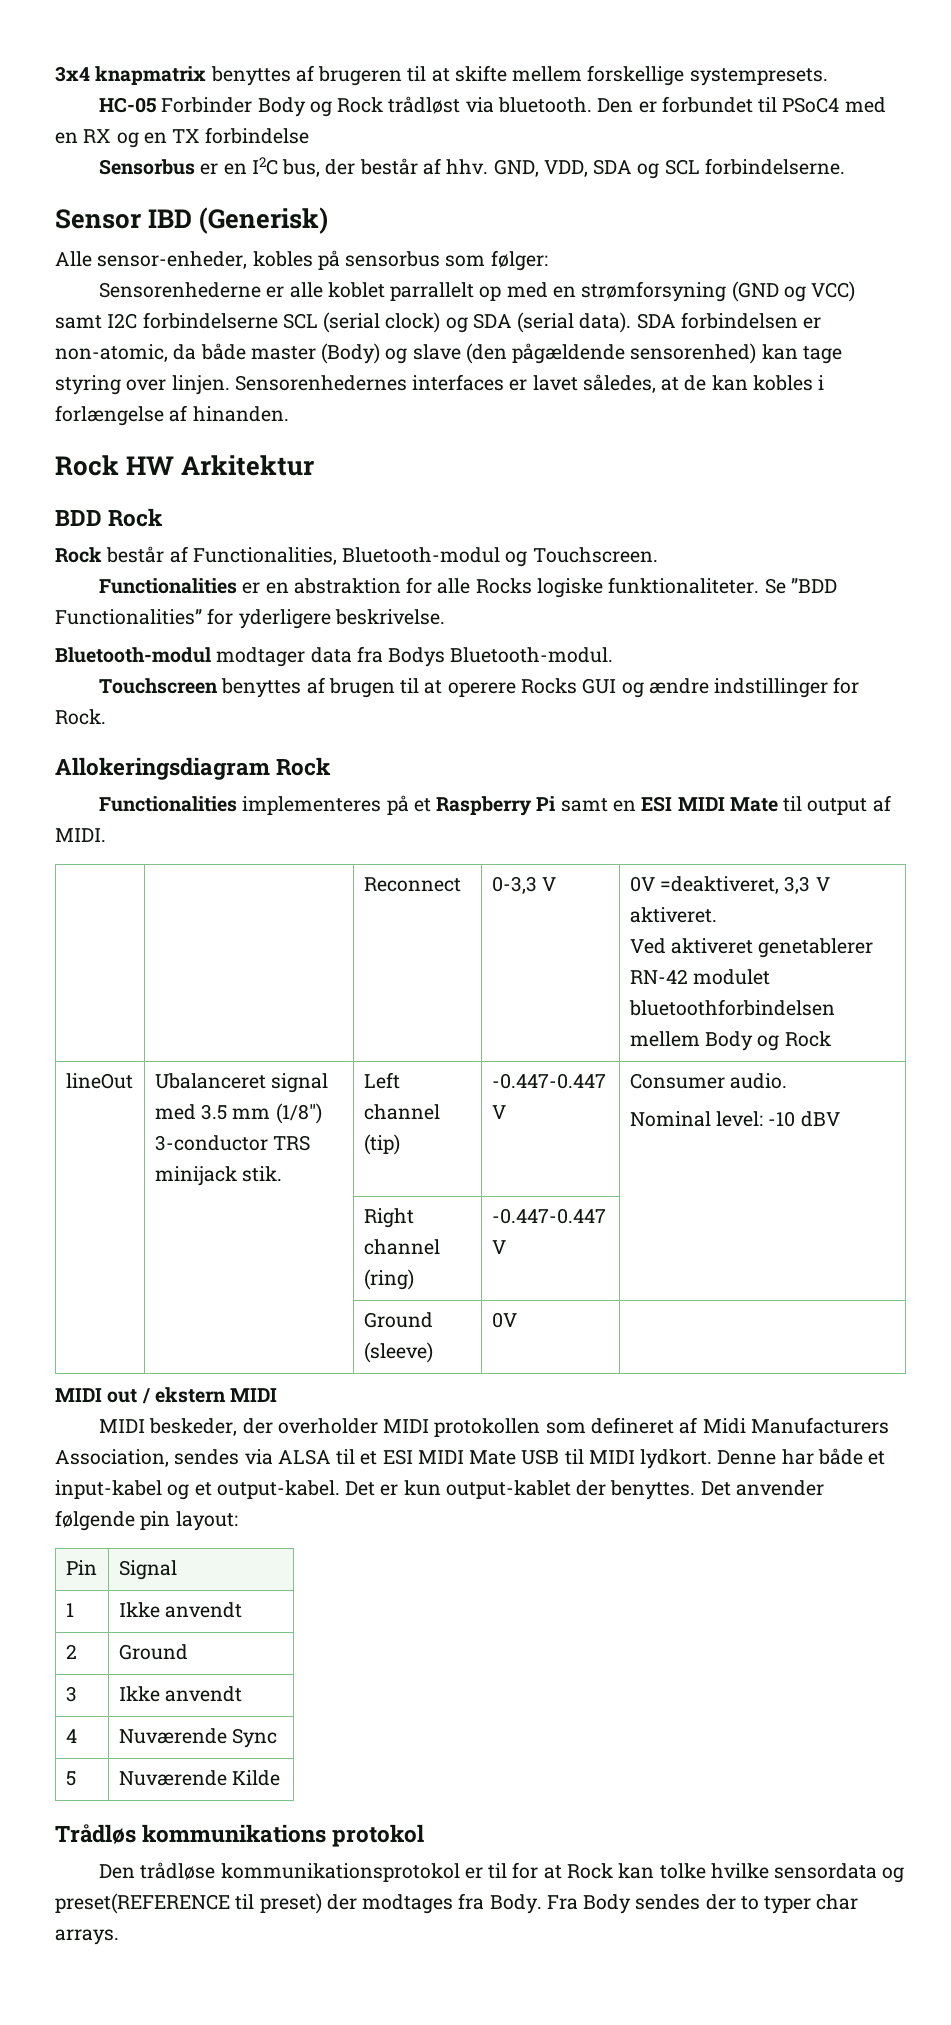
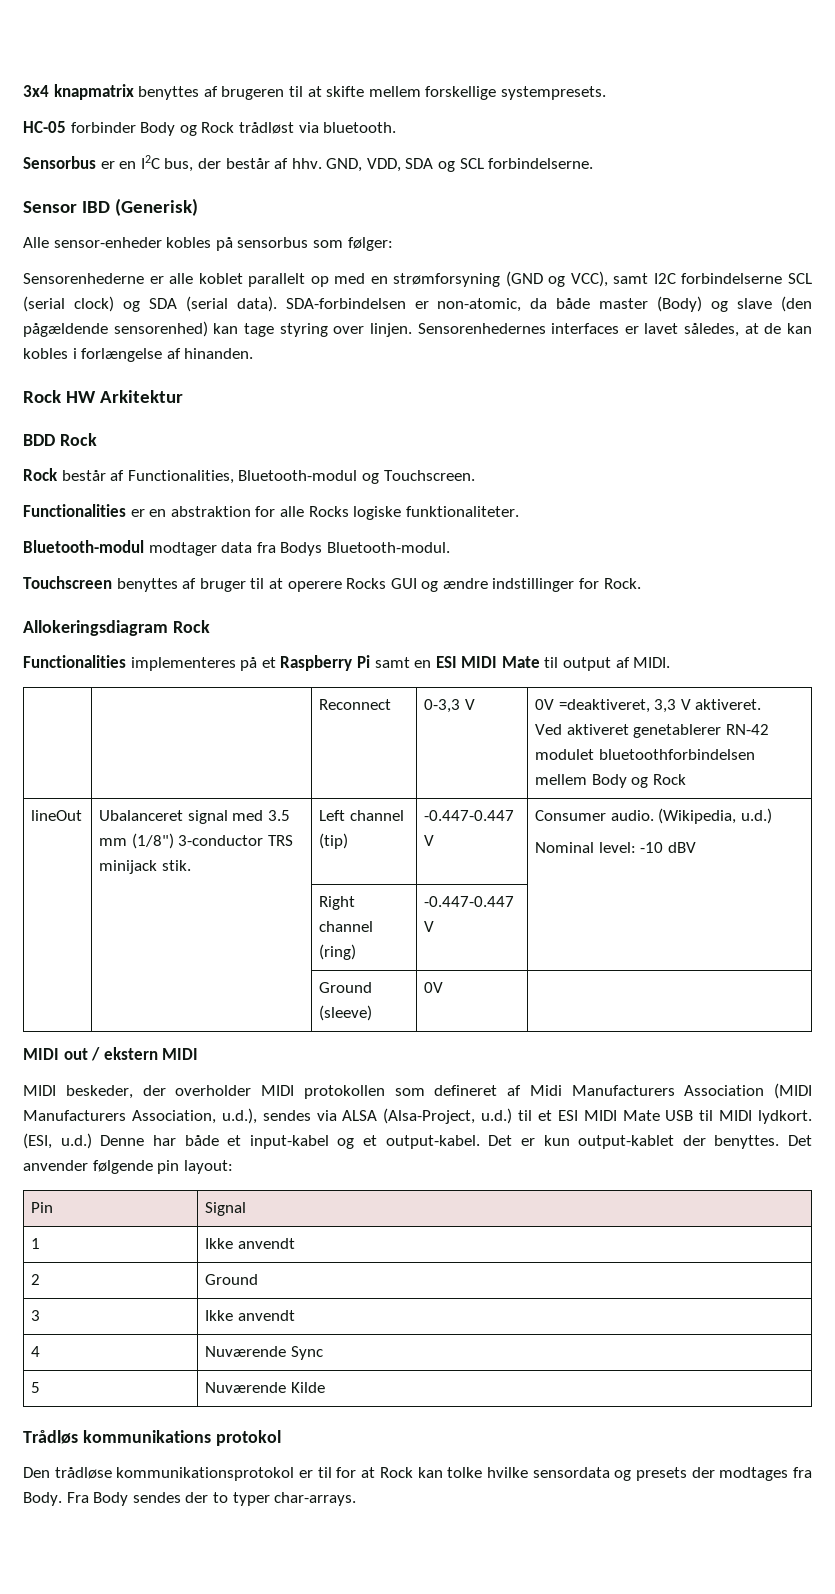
- HC-05 Forbinder Body og Rock trådløst via bluetooth. Den er forbundet til PSoC4 med en RX og en TX forbindelse
+ HC-05 forbinder Body og Rock trådløst via bluetooth.
- Alle sensor-enheder, kobles på sensorbus som følger:
+ Alle sensor-enheder kobles på sensorbus som følger:
- Sensorenhederne er alle koblet parrallelt op med en strømforsyning (GND og VCC) samt I2C forbindelserne SCL (serial clock) og SDA (serial data).
+ Sensorenhederne er alle koblet parallelt op med en strømforsyning (GND og VCC), samt I2C forbindelserne SCL (serial clock) og SDA (serial data).
- SDA forbindelsen er non-atomic, da både master (Body) og slave (den pågældende sensorenhed) kan tage styring over linjen.
+ SDA-forbindelsen er non-atomic, da både master (Body) og slave (den pågældende sensorenhed) kan tage styring over linjen.
- Se ”BDD Functionalities” for yderligere beskrivelse.
- Touchscreen benyttes af brugen til at operere Rocks GUI og ændre indstillinger for Rock.
+ Touchscreen benyttes af bruger til at operere Rocks GUI og ændre indstillinger for Rock.
- lineOut | Ubalanceret signal med 3.5 mm (1/8") 3-conductor TRS minijack stik. | Left channel (tip) | -0.447-0.447 V | Consumer audio.
+ lineOut | Ubalanceret signal med 3.5 mm (1/8") 3-conductor TRS minijack stik. | Left channel (tip) | -0.447-0.447 V | Consumer audio. (Wikipedia, u.d.)
- MIDI beskeder, der overholder MIDI protokollen som defineret af Midi Manufacturers Association, sendes via ALSA til et ESI MIDI Mate USB til MIDI lydkort.
+ MIDI beskeder, der overholder MIDI protokollen som defineret af Midi Manufacturers Association (MIDI Manufacturers Association, u.d.), sendes via ALSA (Alsa-Project, u.d.) til et ESI MIDI Mate USB til MIDI lydkort.
- Denne har både et input-kabel og et output-kabel.
+ (ESI, u.d.) Denne har både et input-kabel og et output-kabel.
- Den trådløse kommunikationsprotokol er til for at Rock kan tolke hvilke sensordata og preset(REFERENCE til preset) der modtages fra Body.
+ Den trådløse kommunikationsprotokol er til for at Rock kan tolke hvilke sensordata og presets der modtages fra Body.
- Fra Body sendes der to typer char arrays.
+ Fra Body sendes der to typer char-arrays.

